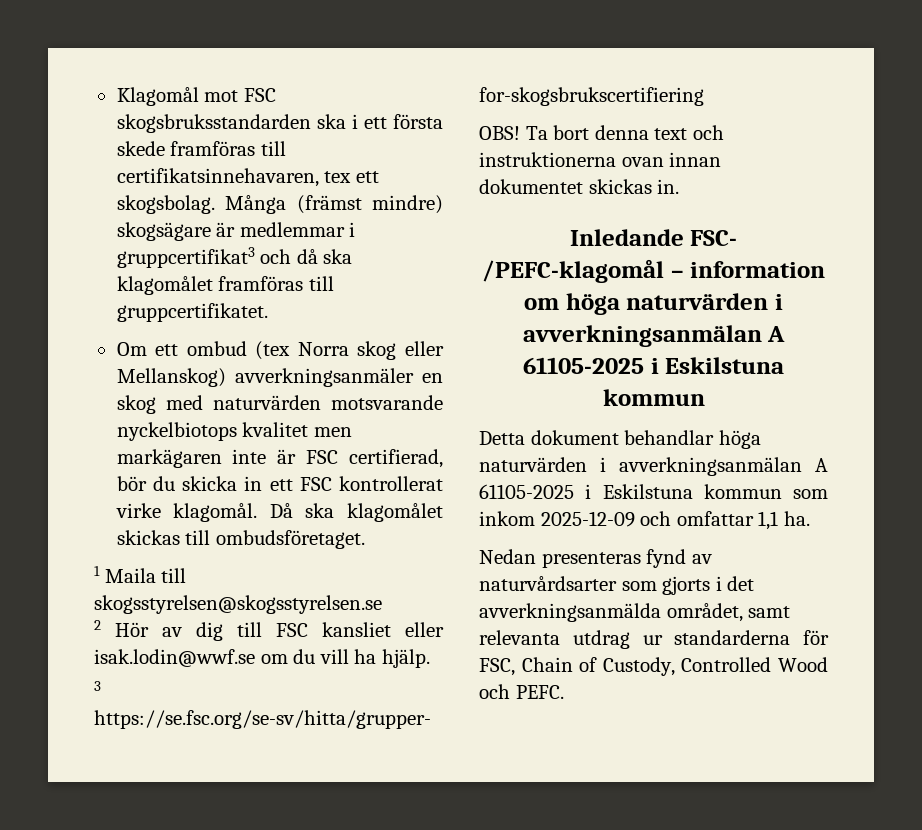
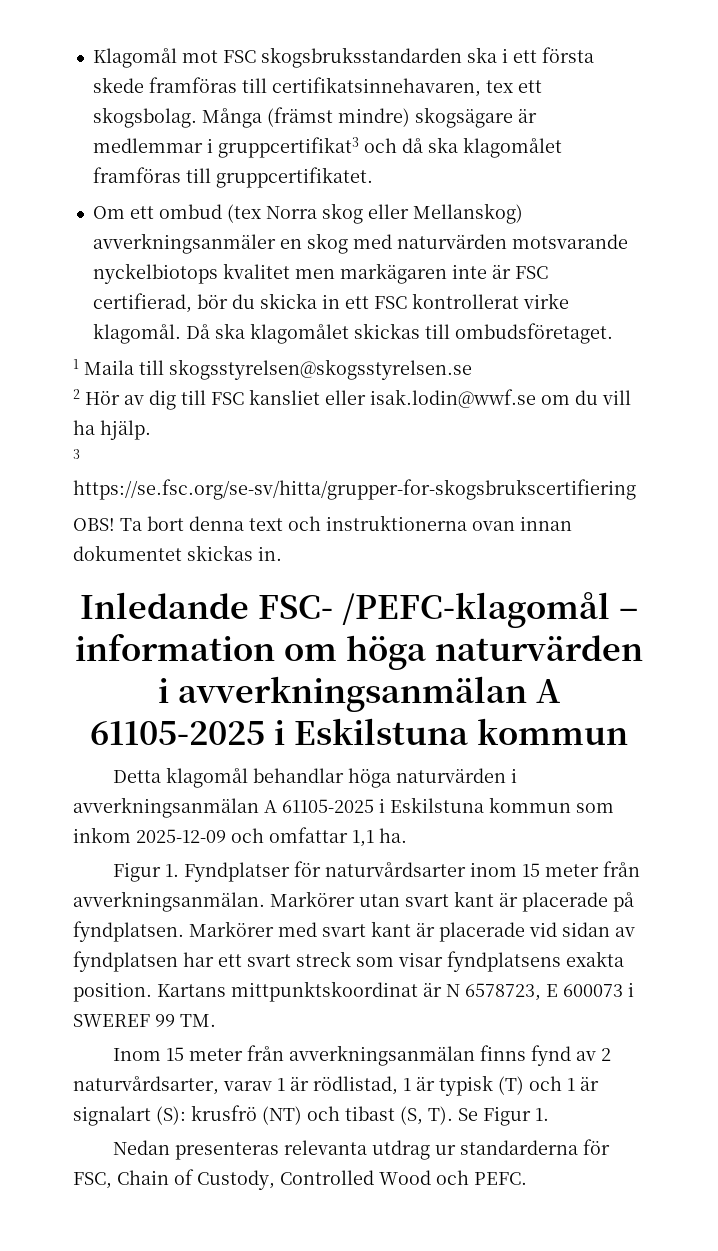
- Detta dokument behandlar höga naturvärden i avverkningsanmälan A 61105-2025 i Eskilstuna kommun som inkom 2025-12-09 och omfattar 1,1 ha.
+ Detta klagomål behandlar höga naturvärden i avverkningsanmälan A 61105-2025 i Eskilstuna kommun som inkom 2025-12-09 och omfattar 1,1 ha.
- Nedan presenteras fynd av naturvårdsarter som gjorts i det avverkningsanmälda området, samt relevanta utdrag ur standarderna för FSC, Chain of Custody, Controlled Wood och PEFC.
+ Figur 1. Fyndplatser för naturvårdsarter inom 15 meter från avverkningsanmälan. Markörer utan svart kant är placerade på fyndplatsen. Markörer med svart kant är placerade vid sidan av fyndplatsen har ett svart streck som visar fyndplatsens exakta position. Kartans mittpunktskoordinat är N 6578723, E 600073 i SWEREF 99 TM.
+ Inom 15 meter från avverkningsanmälan finns fynd av 2 naturvårdsarter, varav 1 är rödlistad, 1 är typisk (T) och 1 är signalart (S): krusfrö (NT) och tibast (S, T). Se Figur 1.
+ Nedan presenteras relevanta utdrag ur standarderna för FSC, Chain of Custody, Controlled Wood och PEFC.

